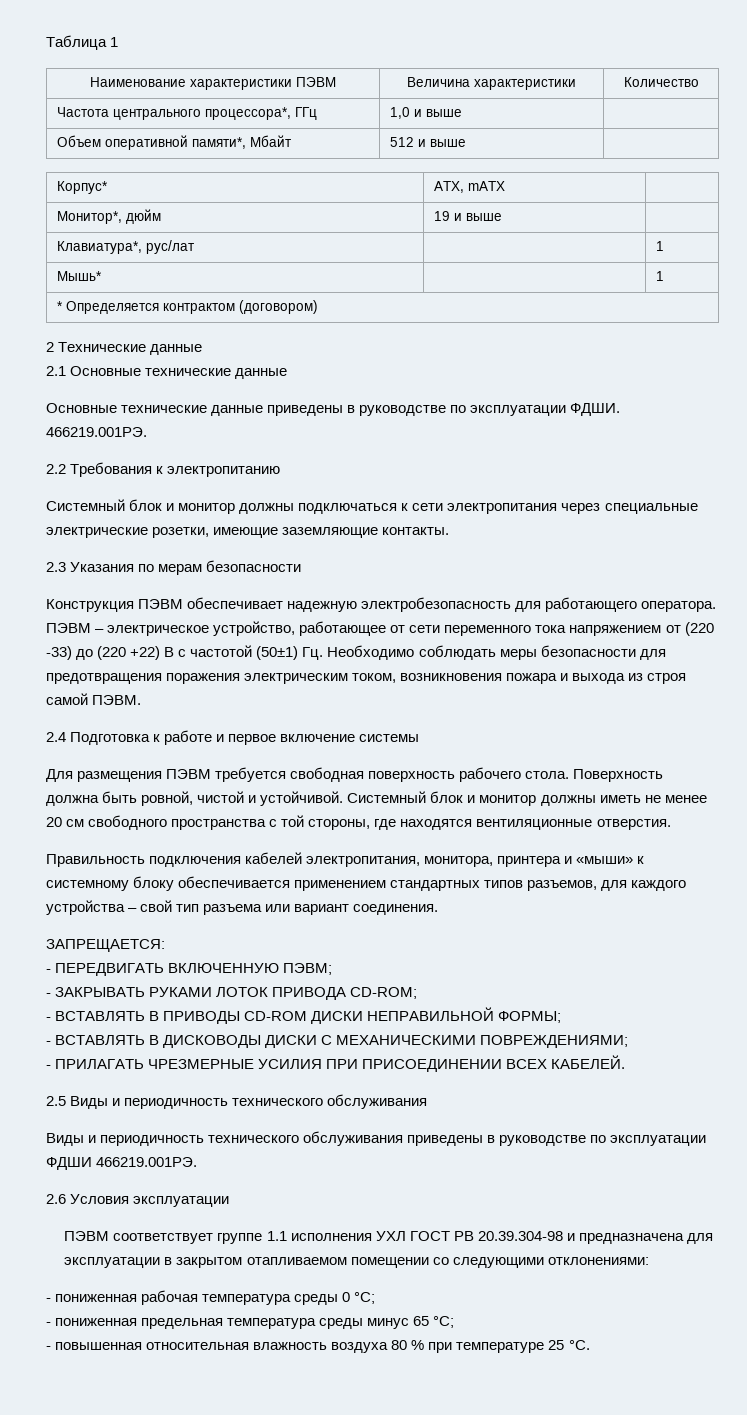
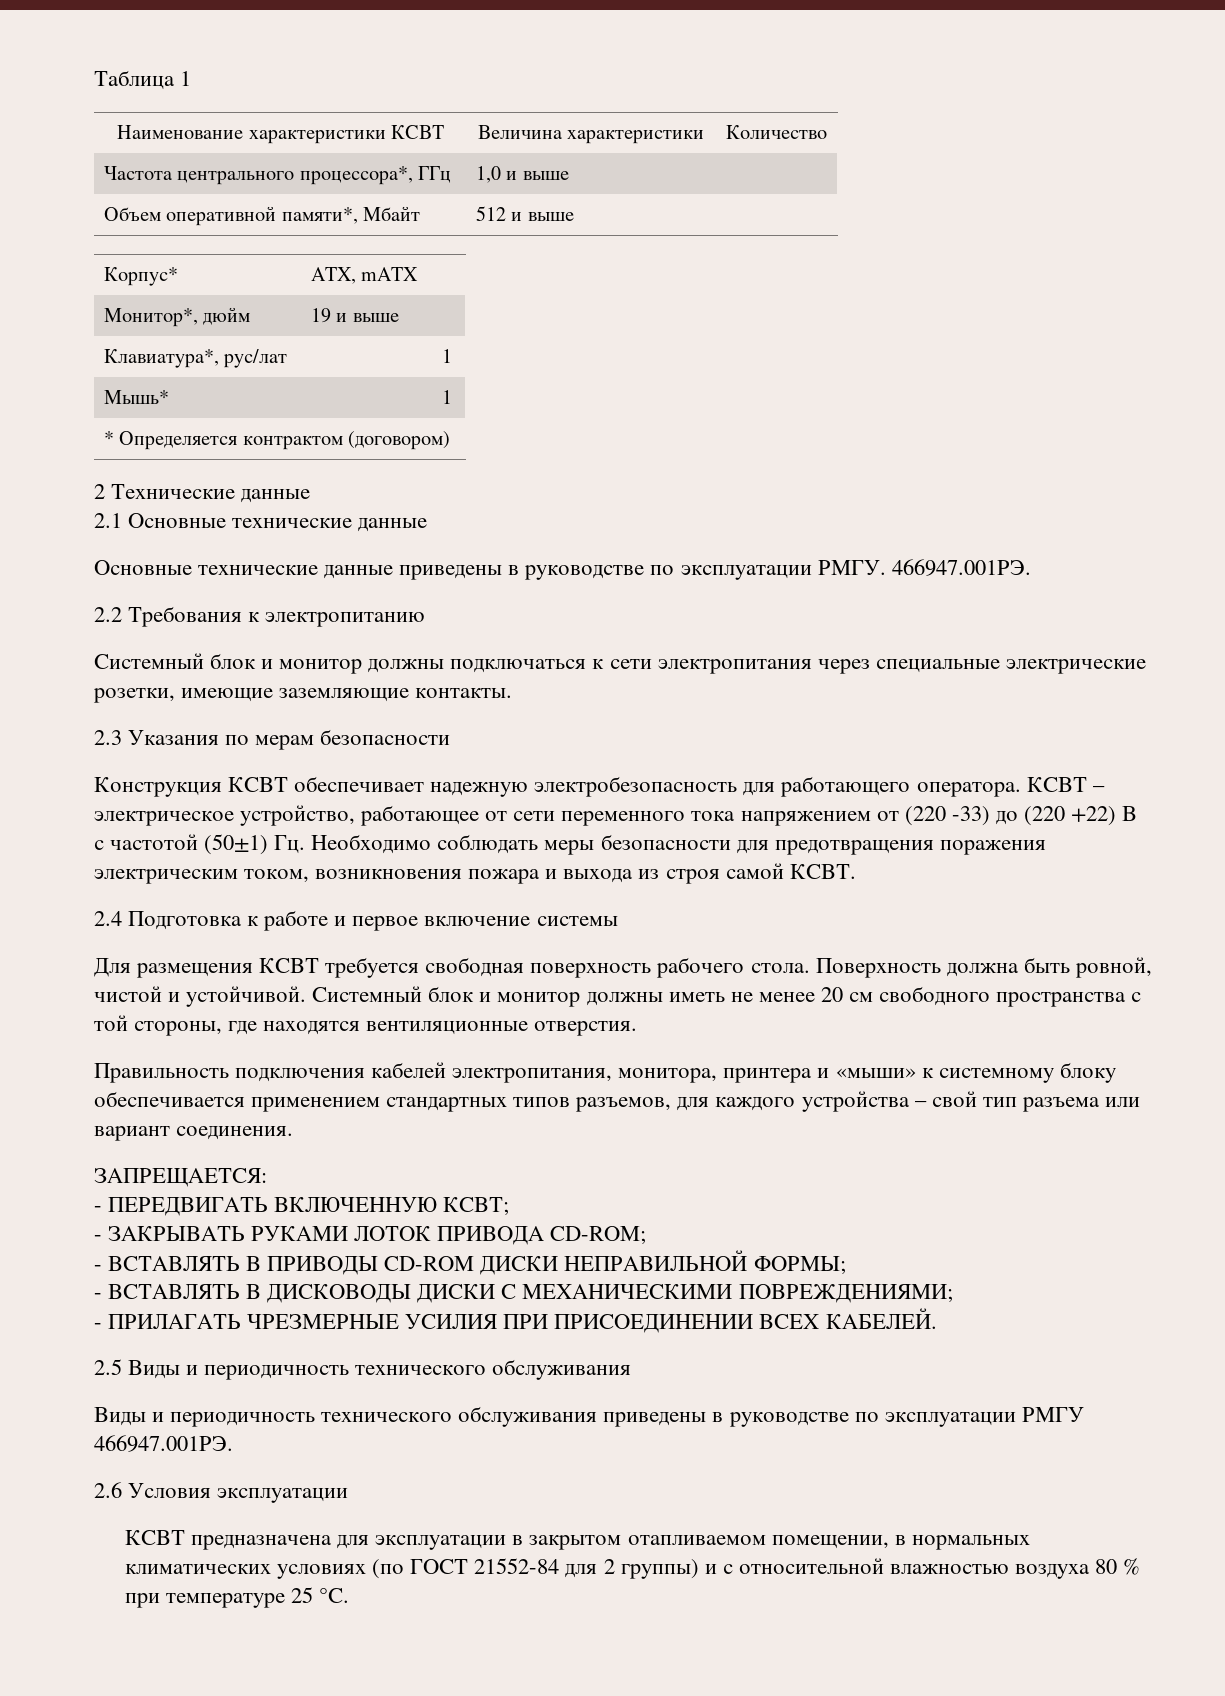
- Наименование характеристики ПЭВМ | Величина характеристики | Количество
+ Наименование характеристики КСВТ | Величина характеристики | Количество
- Основные технические данные приведены в руководстве по эксплуатации ФДШИ. 466219.001РЭ.
+ Основные технические данные приведены в руководстве по эксплуатации РМГУ. 466947.001РЭ.
- Конструкция ПЭВМ обеспечивает надежную электробезопасность для работающего оператора.
+ Конструкция КСВТ обеспечивает надежную электробезопасность для работающего оператора.
- ПЭВМ – электрическое устройство, работающее от сети переменного тока напряжением от (220 -33) до (220 +22) В с частотой (50±1) Гц. Необходимо соблюдать меры безопасности для предотвращения поражения электрическим током, возникновения пожара и выхода из строя самой ПЭВМ.
+ КСВТ – электрическое устройство, работающее от сети переменного тока напряжением от (220 -33) до (220 +22) В с частотой (50±1) Гц. Необходимо соблюдать меры безопасности для предотвращения поражения электрическим током, возникновения пожара и выхода из строя самой КСВТ.
- Для размещения ПЭВМ требуется свободная поверхность рабочего стола.
+ Для размещения КСВТ требуется свободная поверхность рабочего стола.
- - ПЕРЕДВИГАТЬ ВКЛЮЧЕННУЮ ПЭВМ;
+ - ПЕРЕДВИГАТЬ ВКЛЮЧЕННУЮ КСВТ;
- Виды и периодичность технического обслуживания приведены в руководстве по эксплуатации ФДШИ 466219.001РЭ.
+ Виды и периодичность технического обслуживания приведены в руководстве по эксплуатации РМГУ 466947.001РЭ.
- ПЭВМ соответствует группе 1.1 исполнения УХЛ ГОСТ РВ 20.39.304-98 и предназначена для эксплуатации в закрытом отапливаемом помещении со следующими отклонениями:
- - пониженная рабочая температура среды 0 °С;
- - пониженная предельная температура среды минус 65 °С;
- - повышенная относительная влажность воздуха 80 % при температуре 25 °С.
+ КСВТ предназначена для эксплуатации в закрытом отапливаемом помещении, в нормальных климатических условиях (по ГОСТ 21552-84 для 2 группы) и с относительной влажностью воздуха 80 % при температуре 25 °С.

